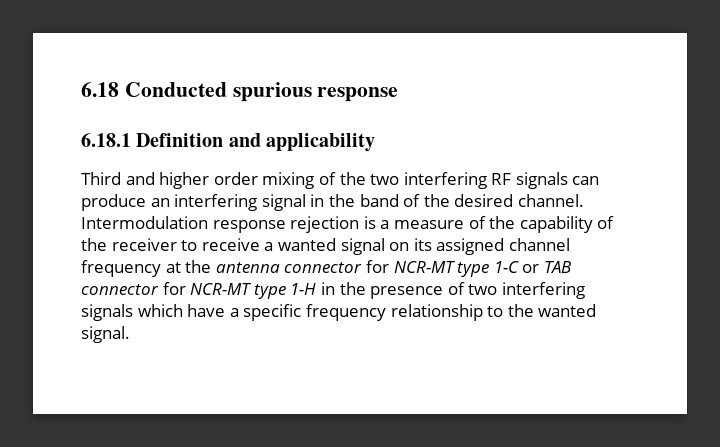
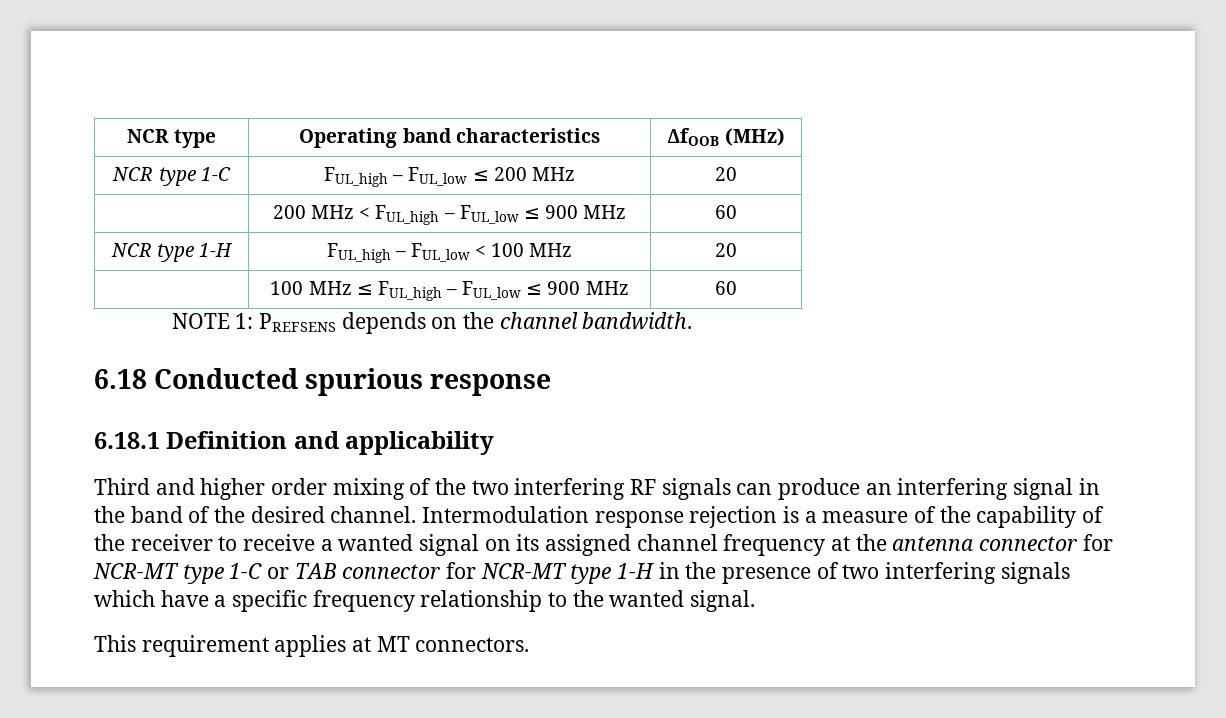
+ NCR type | Operating band characteristics | ΔfOOB (MHz)
+ NCR type 1-C | FUL_high – FUL_low ≤ 200 MHz | 20
+ | 200 MHz < FUL_high – FUL_low ≤ 900 MHz | 60
+ NCR type 1-H | FUL_high – FUL_low < 100 MHz | 20
+ | 100 MHz ≤ FUL_high – FUL_low ≤ 900 MHz | 60
+ NOTE 1: PREFSENS depends on the channel bandwidth.
+ This requirement applies at MT connectors.

